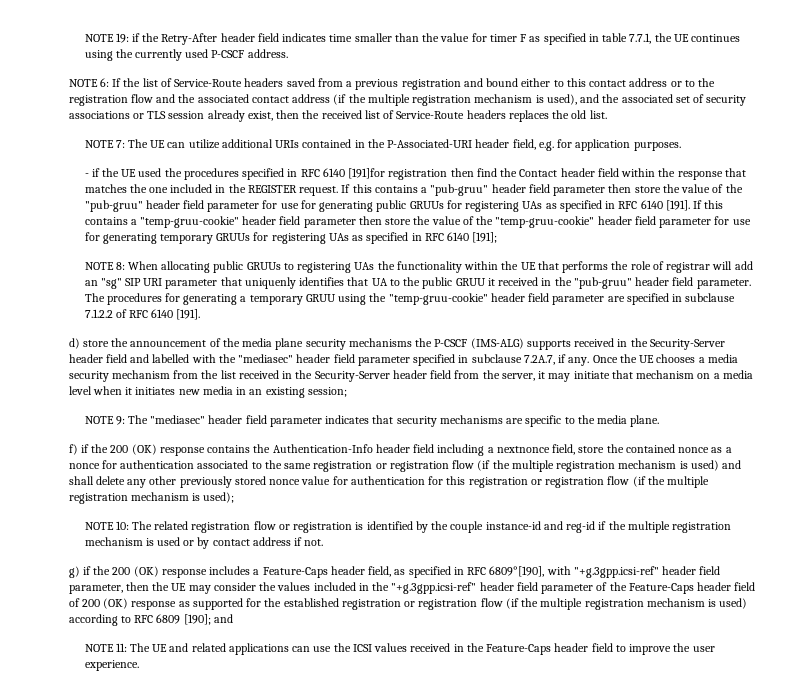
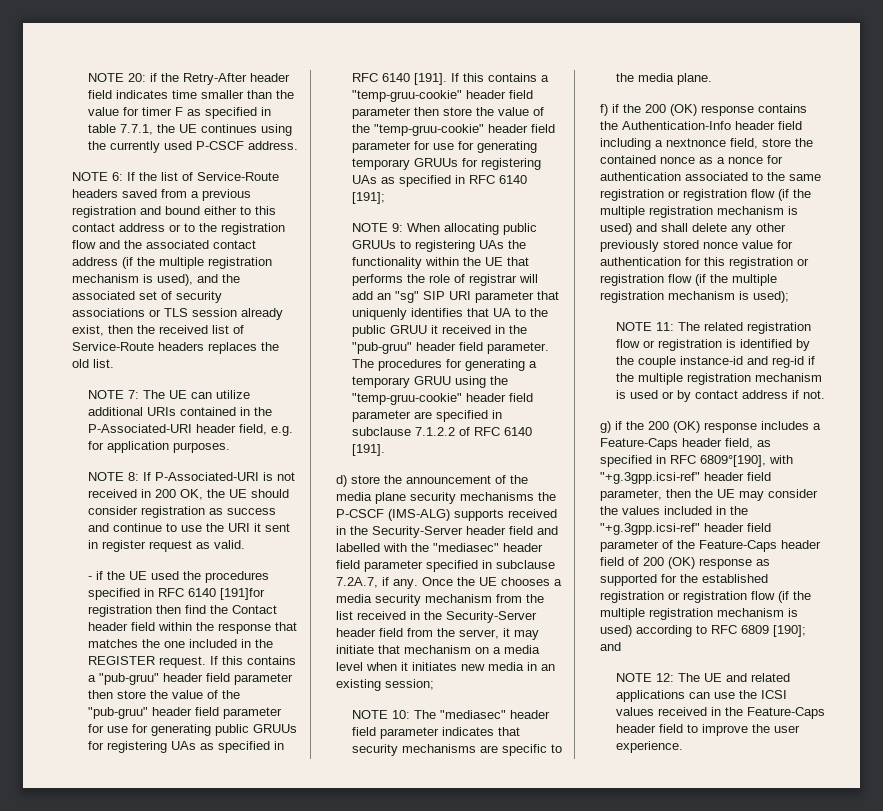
- NOTE 19: if the Retry-After header field indicates time smaller than the value for timer F as specified in table 7.7.1, the UE continues using the currently used P-CSCF address.
+ NOTE 20: if the Retry-After header field indicates time smaller than the value for timer F as specified in table 7.7.1, the UE continues using the currently used P-CSCF address.
+ NOTE 8: If P-Associated-URI is not received in 200 OK, the UE should consider registration as success and continue to use the URI it sent in register request as valid.
- NOTE 8: When allocating public GRUUs to registering UAs the functionality within the UE that performs the role of registrar will add an "sg" SIP URI parameter that uniquenly identifies that UA to the public GRUU it received in the "pub-gruu" header field parameter.
+ NOTE 9: When allocating public GRUUs to registering UAs the functionality within the UE that performs the role of registrar will add an "sg" SIP URI parameter that uniquenly identifies that UA to the public GRUU it received in the "pub-gruu" header field parameter.
- NOTE 9: The "mediasec" header field parameter indicates that security mechanisms are specific to the media plane.
+ NOTE 10: The "mediasec" header field parameter indicates that security mechanisms are specific to the media plane.
- NOTE 10: The related registration flow or registration is identified by the couple instance-id and reg-id if the multiple registration mechanism is used or by contact address if not.
+ NOTE 11: The related registration flow or registration is identified by the couple instance-id and reg-id if the multiple registration mechanism is used or by contact address if not.
- NOTE 11: The UE and related applications can use the ICSI values received in the Feature-Caps header field to improve the user experience.
+ NOTE 12: The UE and related applications can use the ICSI values received in the Feature-Caps header field to improve the user experience.

